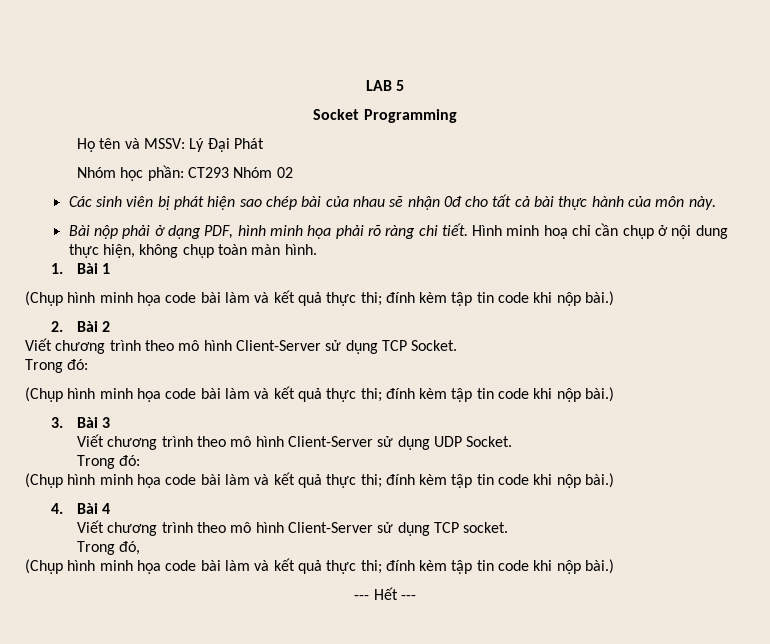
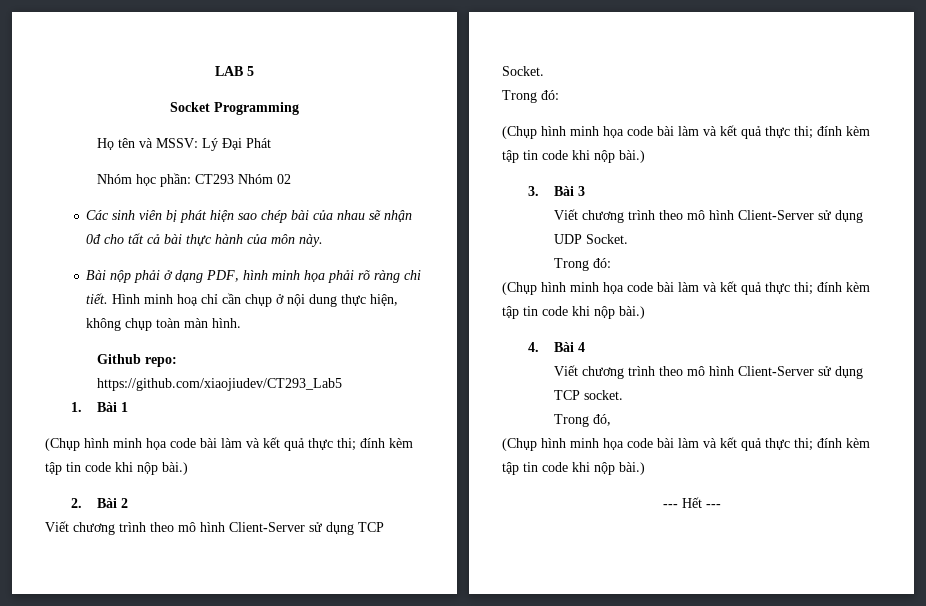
+ Github repo: https://github.com/xiaojiudev/CT293_Lab5

